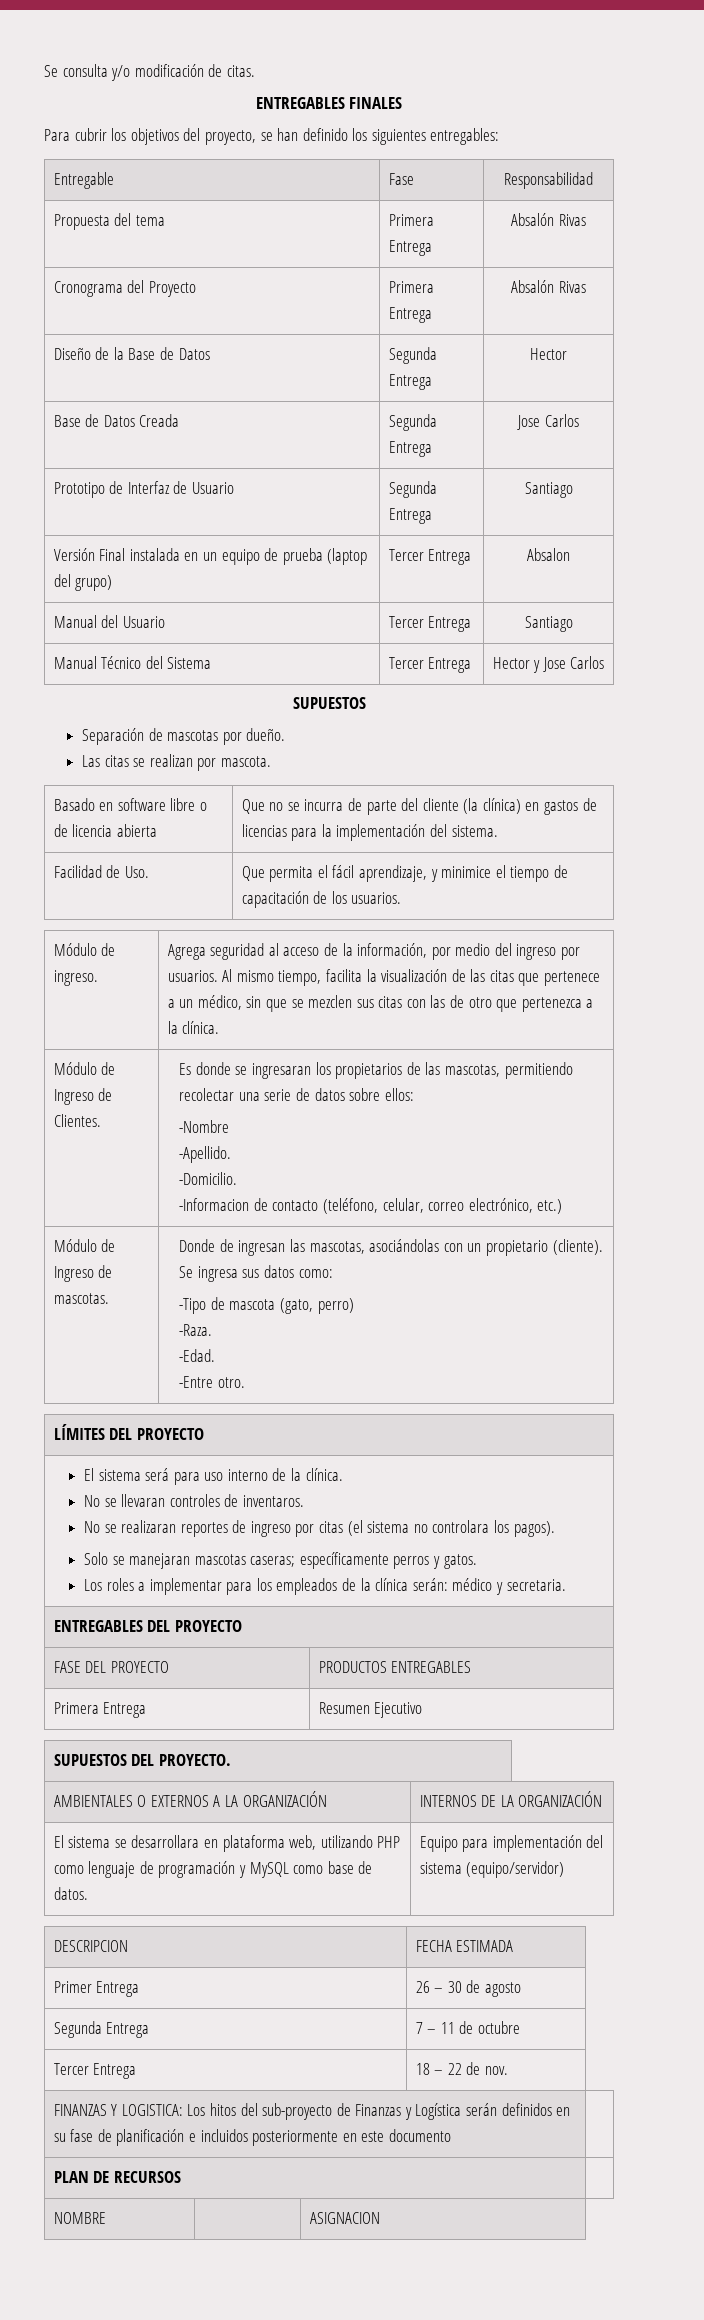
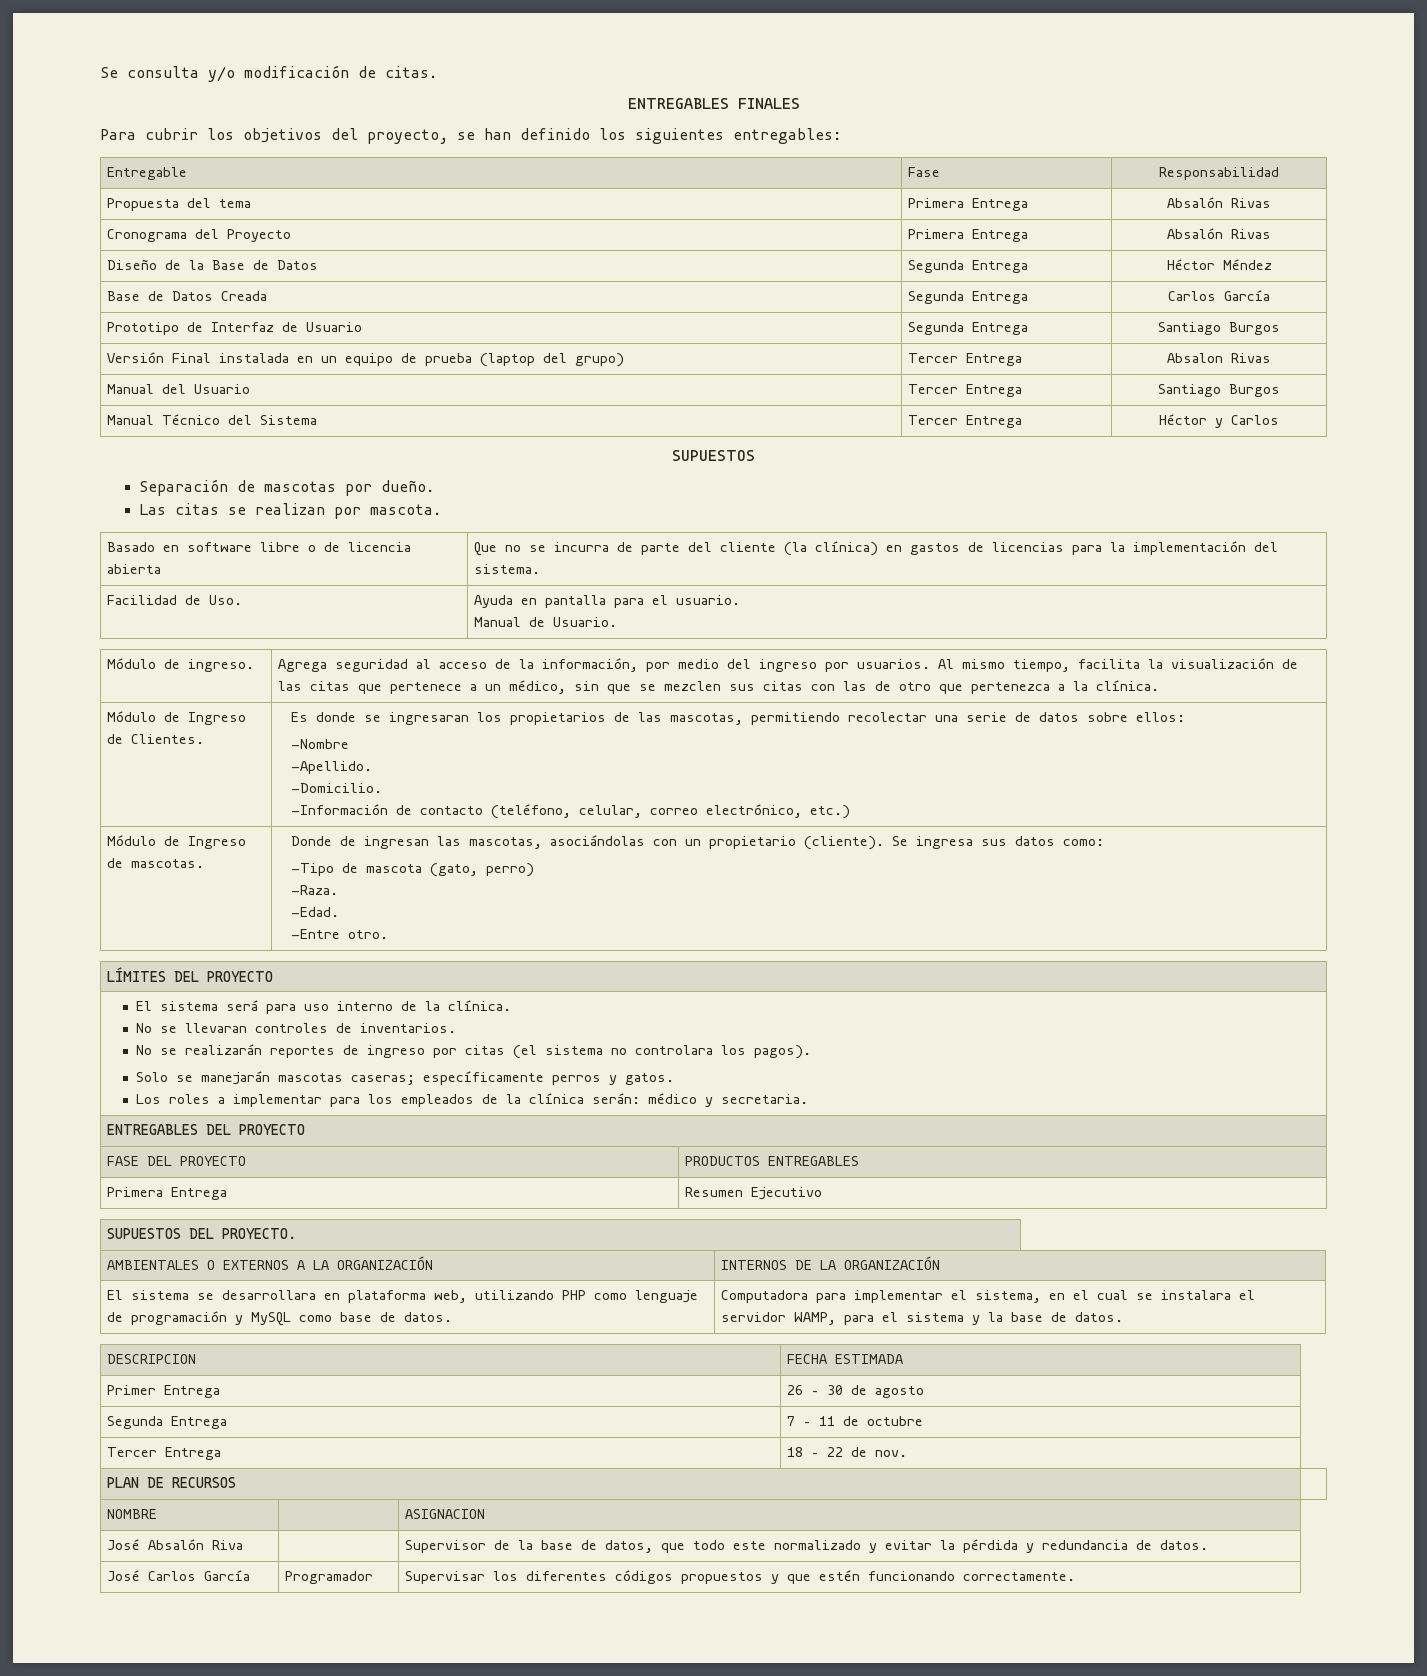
- Diseño de la Base de Datos | Segunda Entrega | Hector
+ Diseño de la Base de Datos | Segunda Entrega | Héctor Méndez
- Base de Datos Creada | Segunda Entrega | Jose Carlos
+ Base de Datos Creada | Segunda Entrega | Carlos García
- Prototipo de Interfaz de Usuario | Segunda Entrega | Santiago
+ Prototipo de Interfaz de Usuario | Segunda Entrega | Santiago Burgos
- Versión Final instalada en un equipo de prueba (laptop del grupo) | Tercer Entrega | Absalon
+ Versión Final instalada en un equipo de prueba (laptop del grupo) | Tercer Entrega | Absalon Rivas
- Manual del Usuario | Tercer Entrega | Santiago
+ Manual del Usuario | Tercer Entrega | Santiago Burgos
- Manual Técnico del Sistema | Tercer Entrega | Hector y Jose Carlos
+ Manual Técnico del Sistema | Tercer Entrega | Héctor y Carlos
- Facilidad de Uso. | Que permita el fácil aprendizaje, y minimice el tiempo de capacitación de los usuarios.
+ Facilidad de Uso. | Ayuda en pantalla para el usuario.
+ Manual de Usuario.
  Módulo de Ingreso de Clientes. | Es donde se ingresaran los propietarios de las mascotas, permitiendo recolectar una serie de datos sobre ellos:
  -Nombre
  -Apellido.
  -Domicilio.
- -Informacion de contacto (teléfono, celular, correo electrónico, etc.)
+ -Información de contacto (teléfono, celular, correo electrónico, etc.)
- No se llevaran controles de inventaros.
- No se realizaran reportes de ingreso por citas (el sistema no controlara los pagos).
+ No se llevaran controles de inventarios.
+ No se realizarán reportes de ingreso por citas (el sistema no controlara los pagos).
- Solo se manejaran mascotas caseras; específicamente perros y gatos.
+ Solo se manejarán mascotas caseras; específicamente perros y gatos.
- El sistema se desarrollara en plataforma web, utilizando PHP como lenguaje de programación y MySQL como base de datos. | Equipo para implementación del sistema (equipo/servidor)
+ El sistema se desarrollara en plataforma web, utilizando PHP como lenguaje de programación y MySQL como base de datos. | Computadora para implementar el sistema, en el cual se instalara el servidor WAMP, para el sistema y la base de datos.
- FINANZAS Y LOGISTICA: Los hitos del sub-proyecto de Finanzas y Logística serán definidos en su fase de planificación e incluidos posteriormente en este documento |
+ José Absalón Riva | | Supervisor de la base de datos, que todo este normalizado y evitar la pérdida y redundancia de datos.
+ José Carlos García | Programador | Supervisar los diferentes códigos propuestos y que estén funcionando correctamente.

